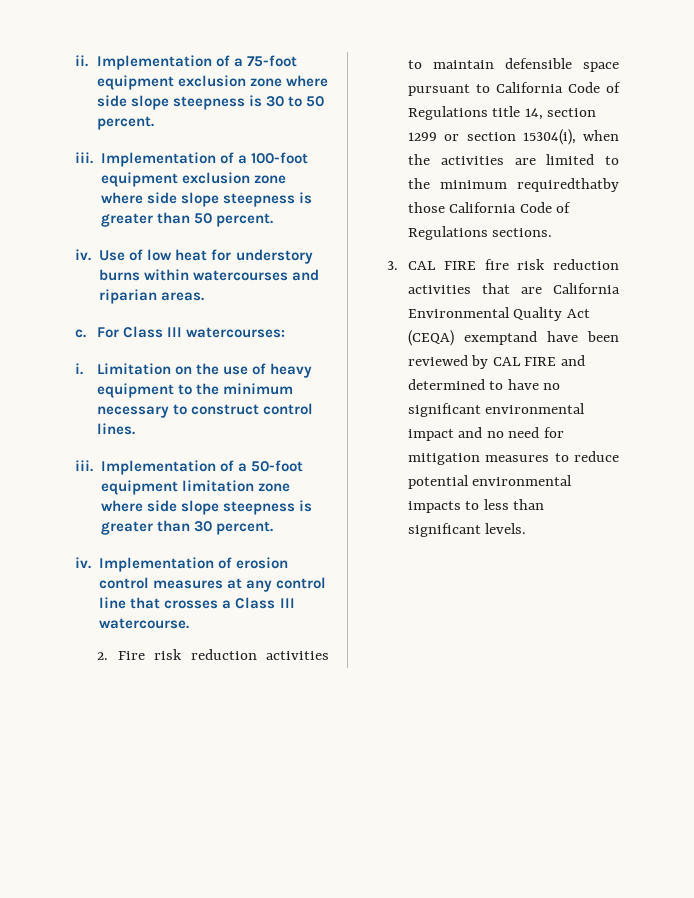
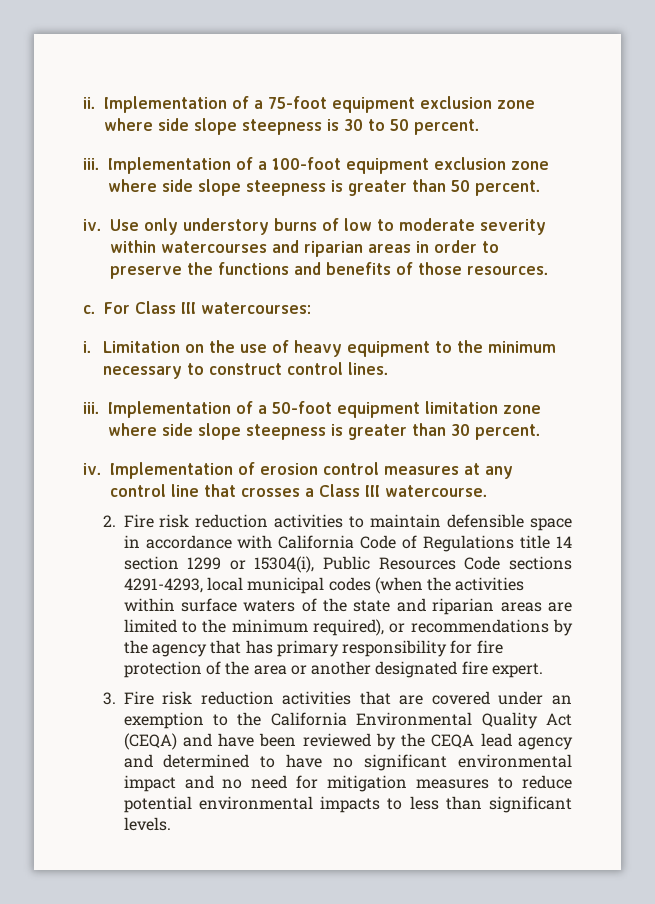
- Use of low heat for understory burns within watercourses and riparian areas.
+ Use only understory burns of low to moderate severity within watercourses and riparian areas in order to preserve the functions and benefits of those resources.
- 2. Fire risk reduction activities to maintain defensible space pursuant to California Code of Regulations title 14, section 1299 or section 15304(i), when the activities are limited to the minimum requiredthatby those California Code of Regulations sections.
- 3. CAL FIRE fire risk reduction activities that are California Environmental Quality Act (CEQA) exemptand have been reviewed by CAL FIRE and determined to have no significant environmental impact and no need for mitigation measures to reduce potential environmental impacts to less than significant levels.
+ 2. Fire risk reduction activities to maintain defensible space in accordance with California Code of Regulations title 14 section 1299 or 15304(i), Public Resources Code sections 4291-4293, local municipal codes (when the activities within surface waters of the state and riparian areas are limited to the minimum required), or recommendations by the agency that has primary responsibility for fire protection of the area or another designated fire expert.
+ 3. Fire risk reduction activities that are covered under an exemption to the California Environmental Quality Act (CEQA) and have been reviewed by the CEQA lead agency and determined to have no significant environmental impact and no need for mitigation measures to reduce potential environmental impacts to less than significant levels.

